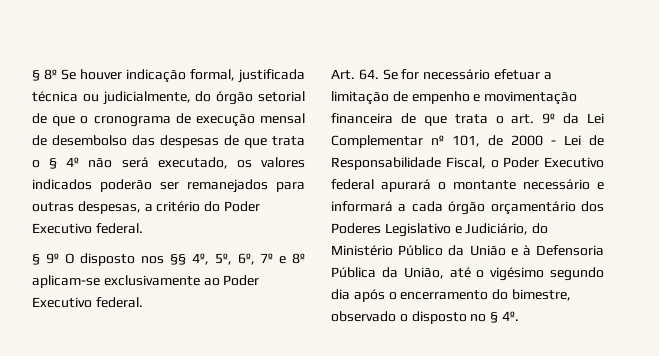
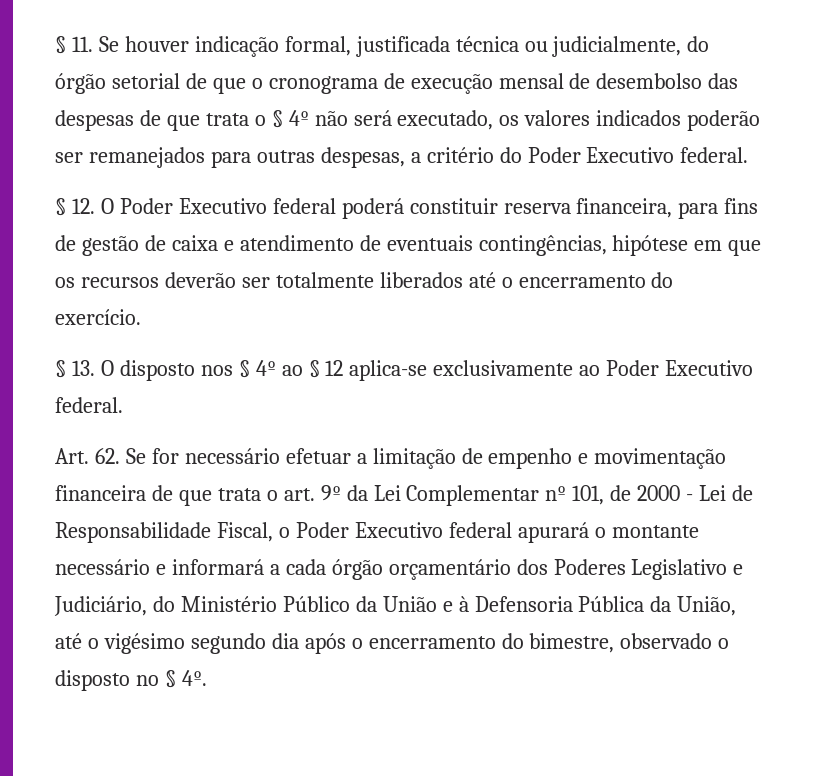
- § 8º Se houver indicação formal, justificada técnica ou judicialmente, do órgão setorial de que o cronograma de execução mensal de desembolso das despesas de que trata o § 4º não será executado, os valores indicados poderão ser remanejados para outras despesas, a critério do Poder Executivo federal.
+ § 11. Se houver indicação formal, justificada técnica ou judicialmente, do órgão setorial de que o cronograma de execução mensal de desembolso das despesas de que trata o § 4º não será executado, os valores indicados poderão ser remanejados para outras despesas, a critério do Poder Executivo federal.
- § 9º O disposto nos §§ 4º, 5º, 6º, 7º e 8º aplicam-se exclusivamente ao Poder Executivo federal.
+ § 12. O Poder Executivo federal poderá constituir reserva financeira, para fins de gestão de caixa e atendimento de eventuais contingências, hipótese em que os recursos deverão ser totalmente liberados até o encerramento do exercício.
+ § 13. O disposto nos § 4º ao § 12 aplica-se exclusivamente ao Poder Executivo federal.
- Art. 64. Se for necessário efetuar a limitação de empenho e movimentação financeira de que trata o art. 9º da Lei Complementar nº 101, de 2000 - Lei de Responsabilidade Fiscal, o Poder Executivo federal apurará o montante necessário e informará a cada órgão orçamentário dos Poderes Legislativo e Judiciário, do Ministério Público da União e à Defensoria Pública da União, até o vigésimo segundo dia após o encerramento do bimestre, observado o disposto no § 4º.
+ Art. 62. Se for necessário efetuar a limitação de empenho e movimentação financeira de que trata o art. 9º da Lei Complementar nº 101, de 2000 - Lei de Responsabilidade Fiscal, o Poder Executivo federal apurará o montante necessário e informará a cada órgão orçamentário dos Poderes Legislativo e Judiciário, do Ministério Público da União e à Defensoria Pública da União, até o vigésimo segundo dia após o encerramento do bimestre, observado o disposto no § 4º.

